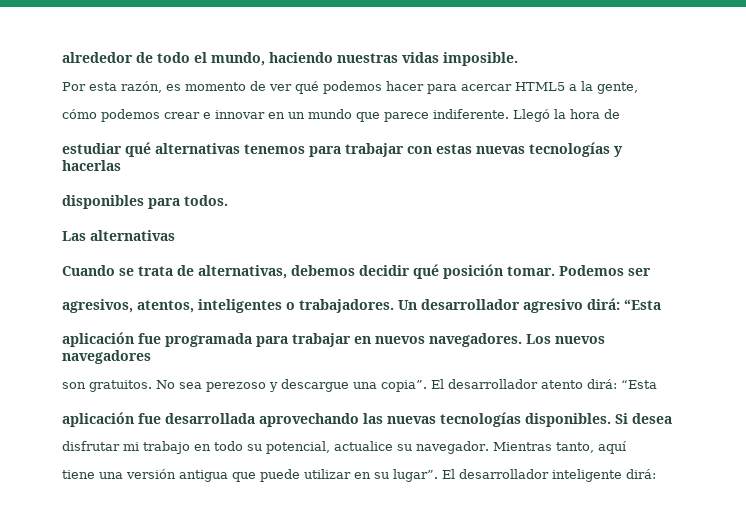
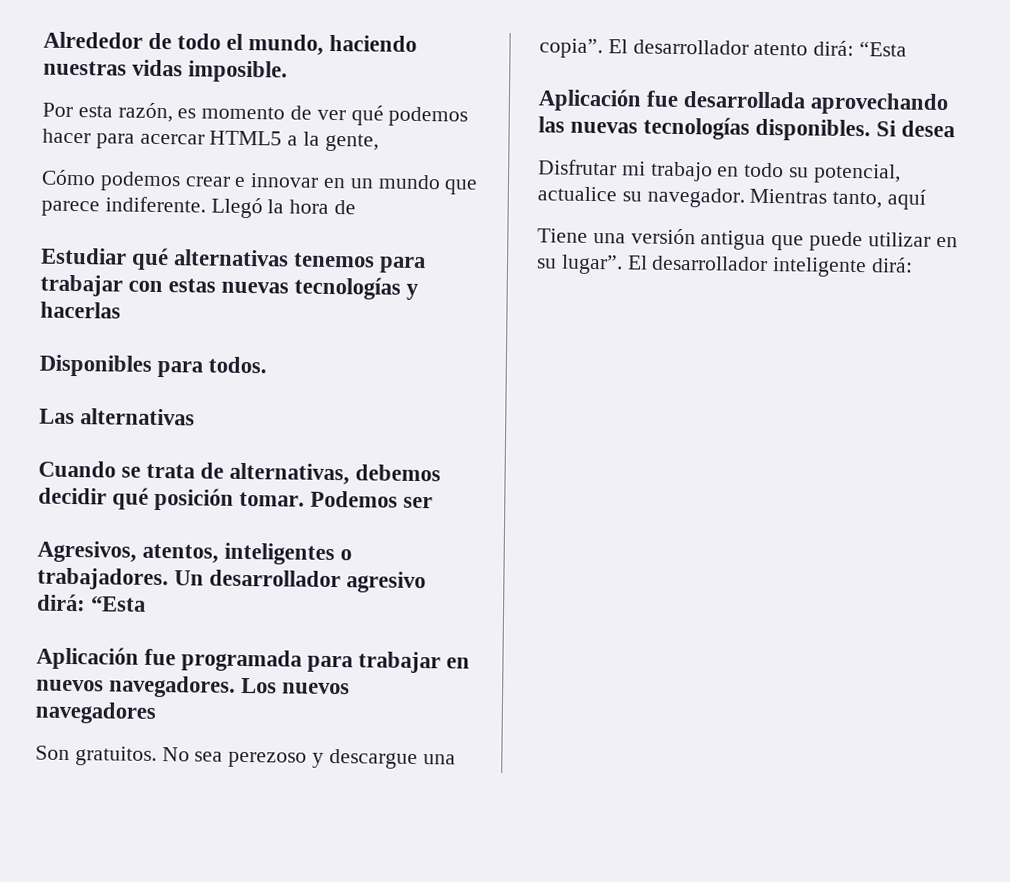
- alrededor de todo el mundo, haciendo nuestras vidas imposible.
+ Alrededor de todo el mundo, haciendo nuestras vidas imposible.
- cómo podemos crear e innovar en un mundo que parece indiferente.
+ Cómo podemos crear e innovar en un mundo que parece indiferente.
- estudiar qué alternativas tenemos para trabajar con estas nuevas tecnologías y hacerlas
+ Estudiar qué alternativas tenemos para trabajar con estas nuevas tecnologías y hacerlas
- disponibles para todos.
+ Disponibles para todos.
- agresivos, atentos, inteligentes o trabajadores.
+ Agresivos, atentos, inteligentes o trabajadores.
- aplicación fue programada para trabajar en nuevos navegadores.
+ Aplicación fue programada para trabajar en nuevos navegadores.
- son gratuitos.
+ Son gratuitos.
- aplicación fue desarrollada aprovechando las nuevas tecnologías disponibles.
+ Aplicación fue desarrollada aprovechando las nuevas tecnologías disponibles.
- disfrutar mi trabajo en todo su potencial, actualice su navegador.
+ Disfrutar mi trabajo en todo su potencial, actualice su navegador.
- tiene una versión antigua que puede utilizar en su lugar”.
+ Tiene una versión antigua que puede utilizar en su lugar”.

